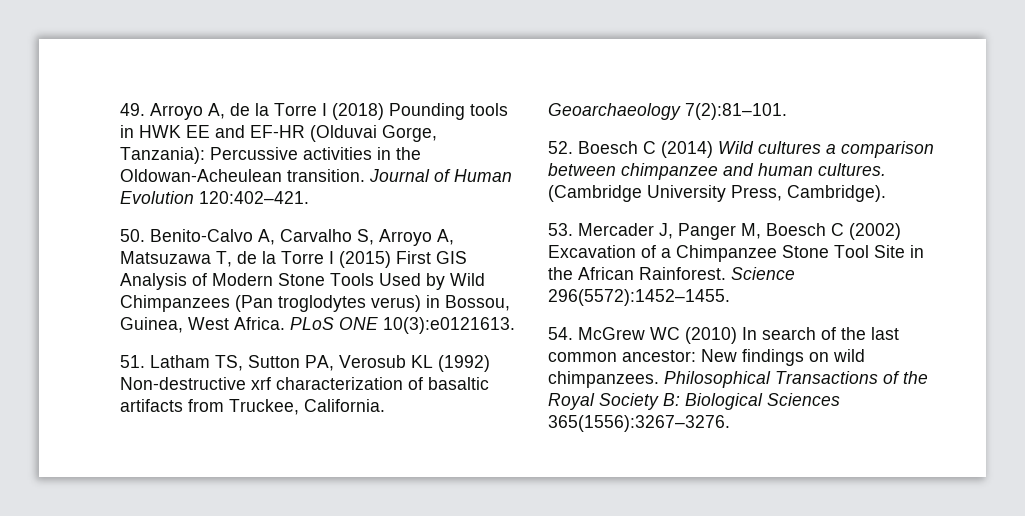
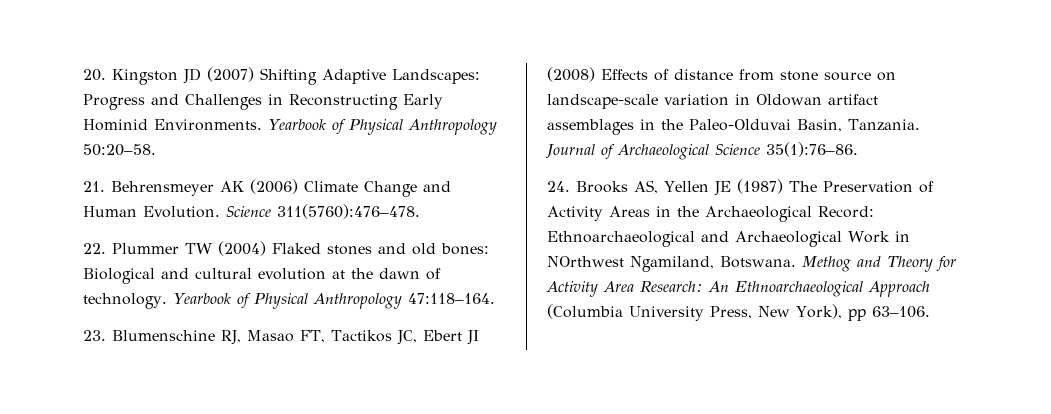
- 49. Arroyo A, de la Torre I (2018) Pounding tools in HWK EE and EF-HR (Olduvai Gorge, Tanzania): Percussive activities in the Oldowan-Acheulean transition. Journal of Human Evolution 120:402–421.
- 50. Benito-Calvo A, Carvalho S, Arroyo A, Matsuzawa T, de la Torre I (2015) First GIS Analysis of Modern Stone Tools Used by Wild Chimpanzees (Pan troglodytes verus) in Bossou, Guinea, West Africa. PLoS ONE 10(3):e0121613.
- 51. Latham TS, Sutton PA, Verosub KL (1992) Non-destructive xrf characterization of basaltic artifacts from Truckee, California. Geoarchaeology 7(2):81–101.
- 52. Boesch C (2014) Wild cultures a comparison between chimpanzee and human cultures. (Cambridge University Press, Cambridge).
- 53. Mercader J, Panger M, Boesch C (2002) Excavation of a Chimpanzee Stone Tool Site in the African Rainforest. Science 296(5572):1452–1455.
- 54. McGrew WC (2010) In search of the last common ancestor: New findings on wild chimpanzees. Philosophical Transactions of the Royal Society B: Biological Sciences 365(1556):3267–3276.
+ 20. Kingston JD (2007) Shifting Adaptive Landscapes: Progress and Challenges in Reconstructing Early Hominid Environments. Yearbook of Physical Anthropology 50:20–58.
+ 21. Behrensmeyer AK (2006) Climate Change and Human Evolution. Science 311(5760):476–478.
+ 22. Plummer TW (2004) Flaked stones and old bones: Biological and cultural evolution at the dawn of technology. Yearbook of Physical Anthropology 47:118–164.
+ 23. Blumenschine RJ, Masao FT, Tactikos JC, Ebert JI (2008) Effects of distance from stone source on landscape-scale variation in Oldowan artifact assemblages in the Paleo-Olduvai Basin, Tanzania. Journal of Archaeological Science 35(1):76–86.
+ 24. Brooks AS, Yellen JE (1987) The Preservation of Activity Areas in the Archaeological Record: Ethnoarchaeological and Archaeological Work in NOrthwest Ngamiland, Botswana. Methog and Theory for Activity Area Research: An Ethnoarchaeological Approach (Columbia University Press, New York), pp 63–106.

